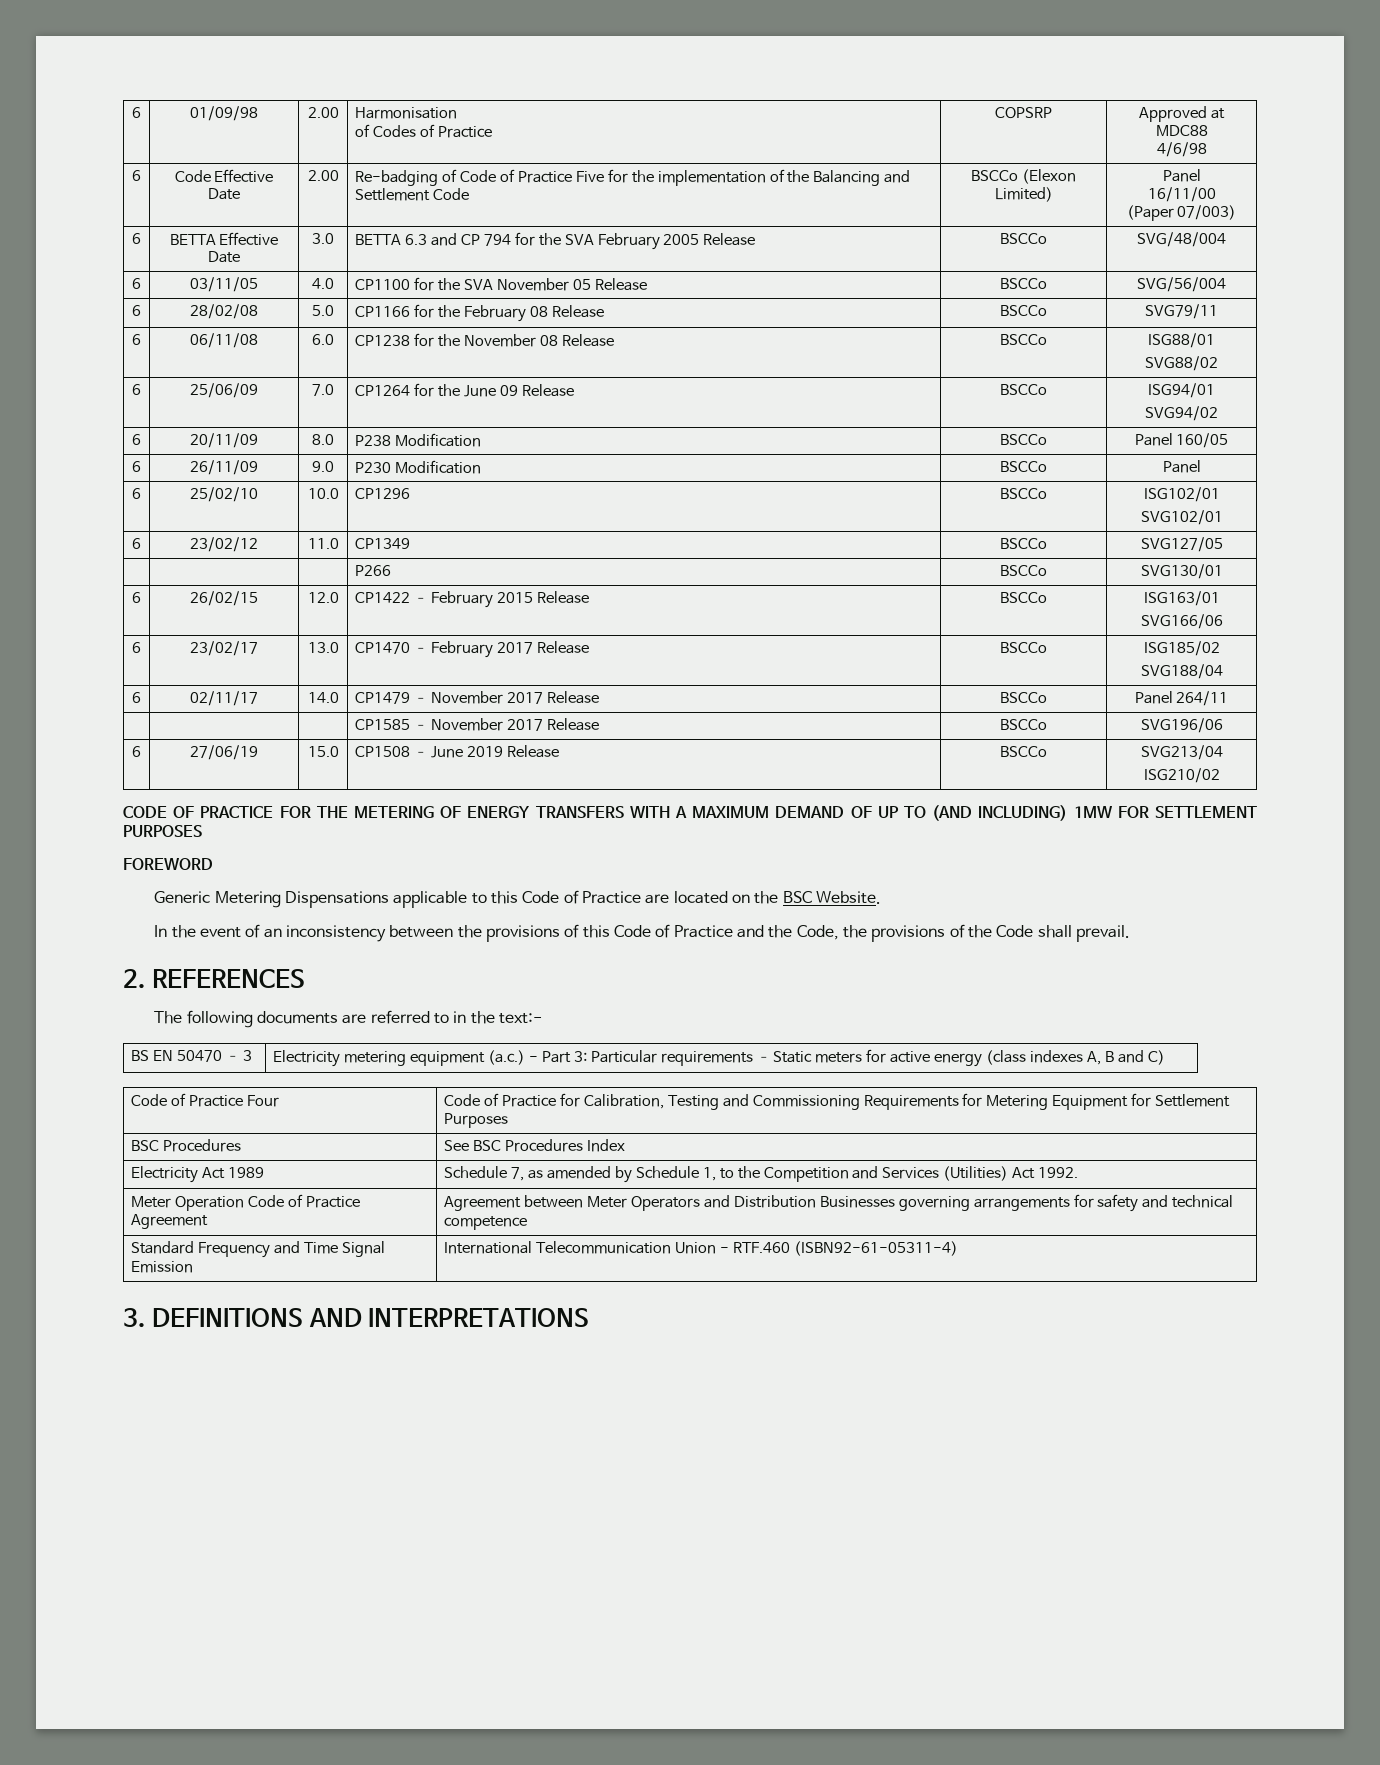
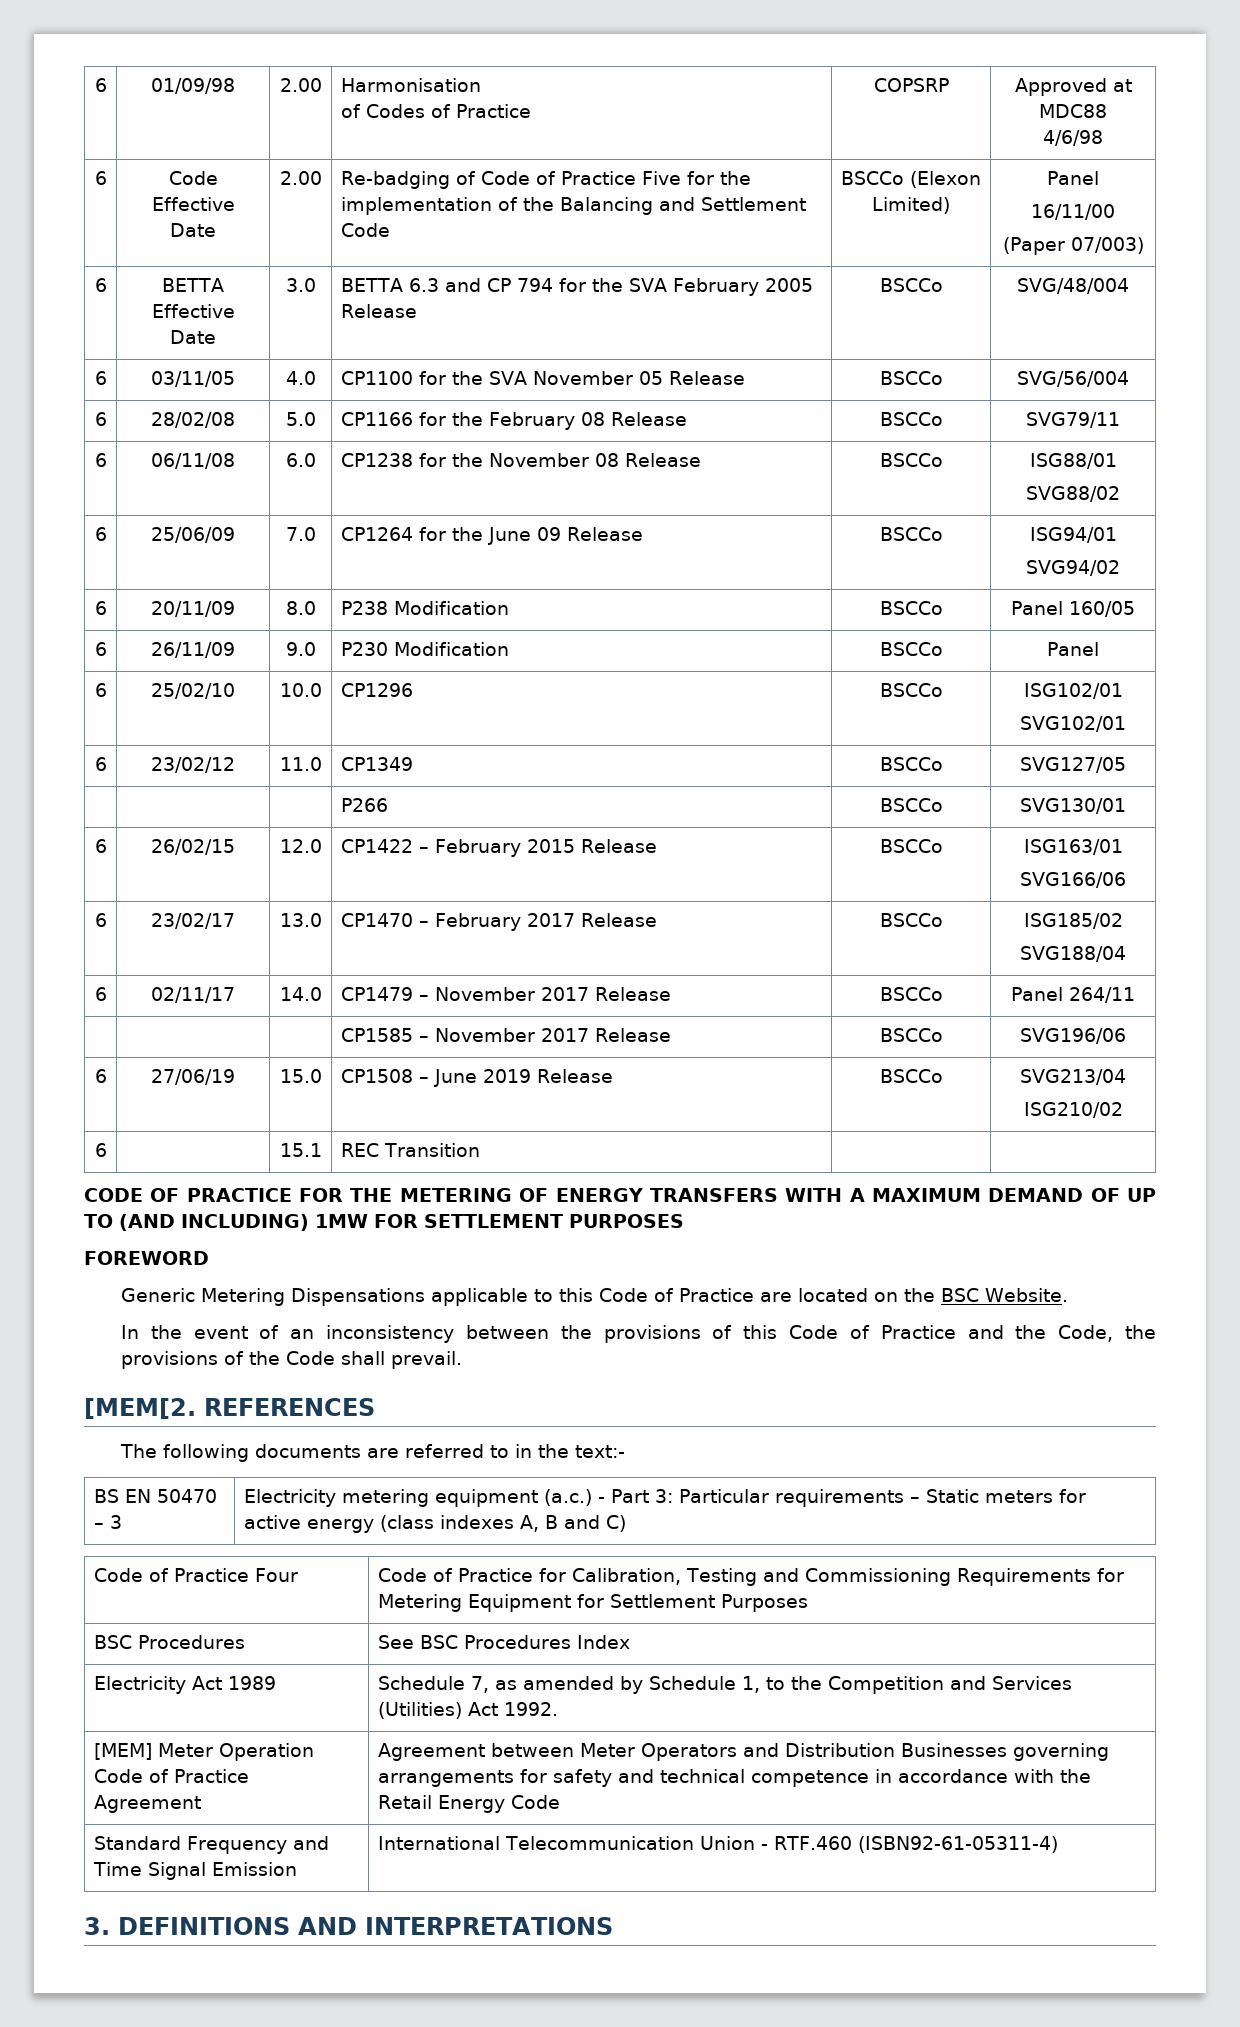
+ 6 | | 15.1 | REC Transition | |
- 2. REFERENCES
+ [MEM[2. REFERENCES
- Meter Operation Code of Practice Agreement | Agreement between Meter Operators and Distribution Businesses governing arrangements for safety and technical competence
+ [MEM] Meter Operation Code of Practice Agreement | Agreement between Meter Operators and Distribution Businesses governing arrangements for safety and technical competence in accordance with the Retail Energy Code

